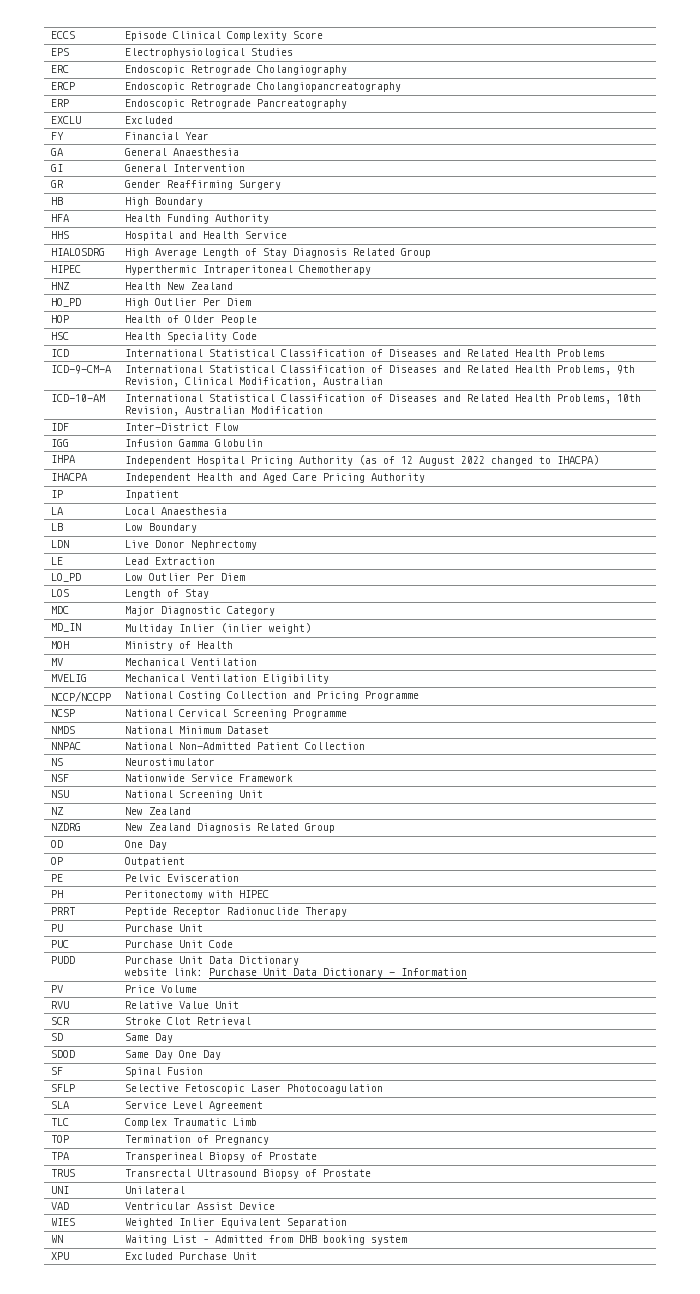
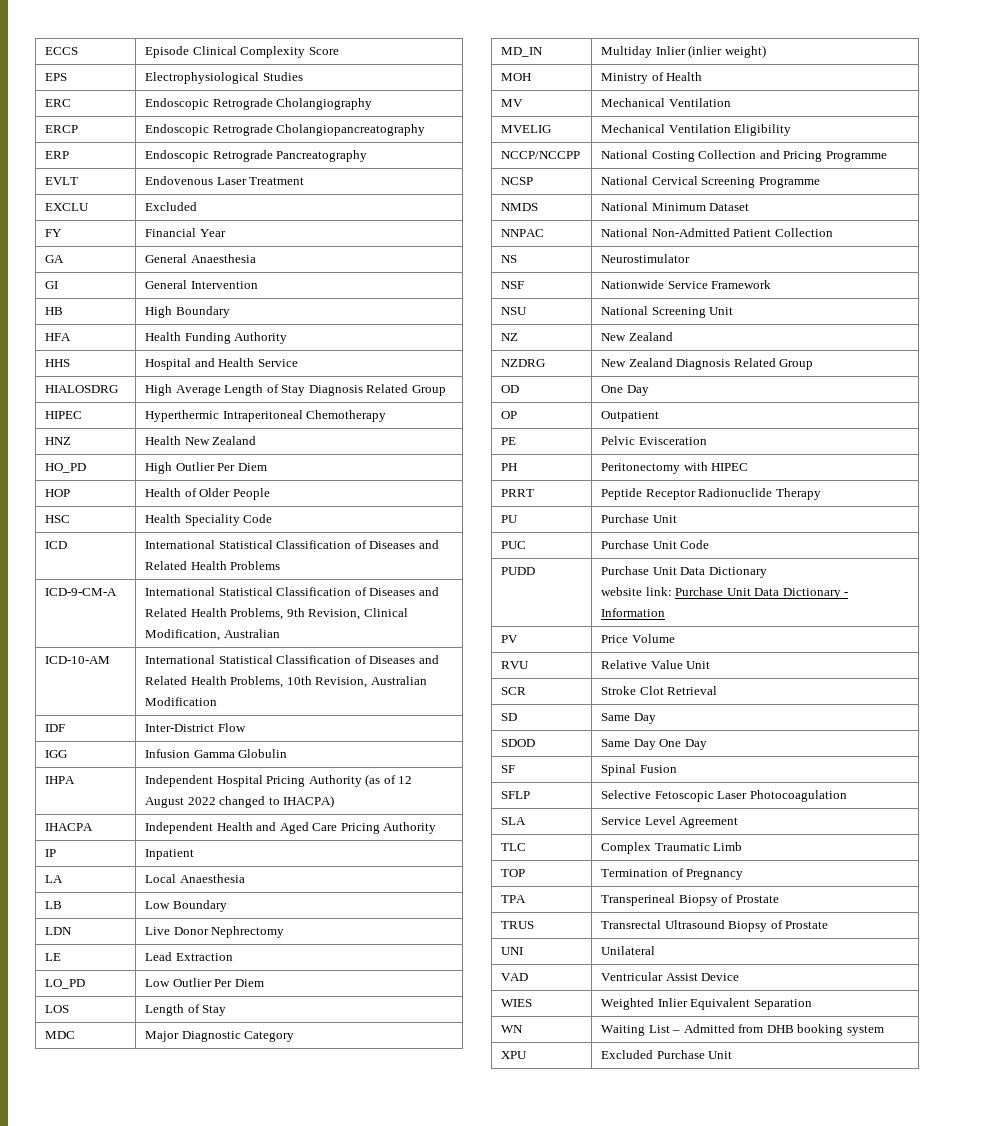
+ EVLT | Endovenous Laser Treatment
- GR | Gender Reaffirming Surgery

